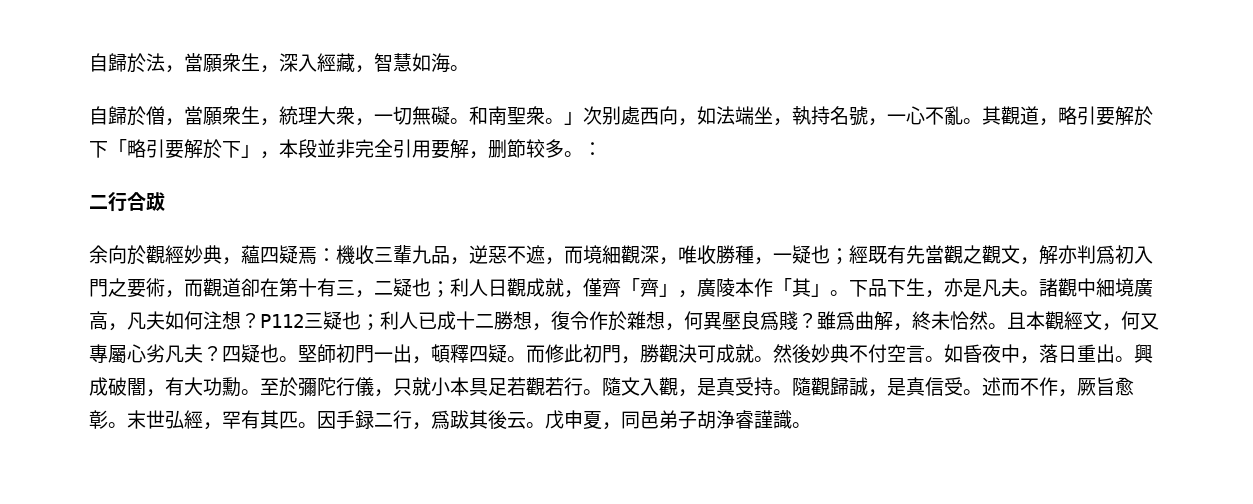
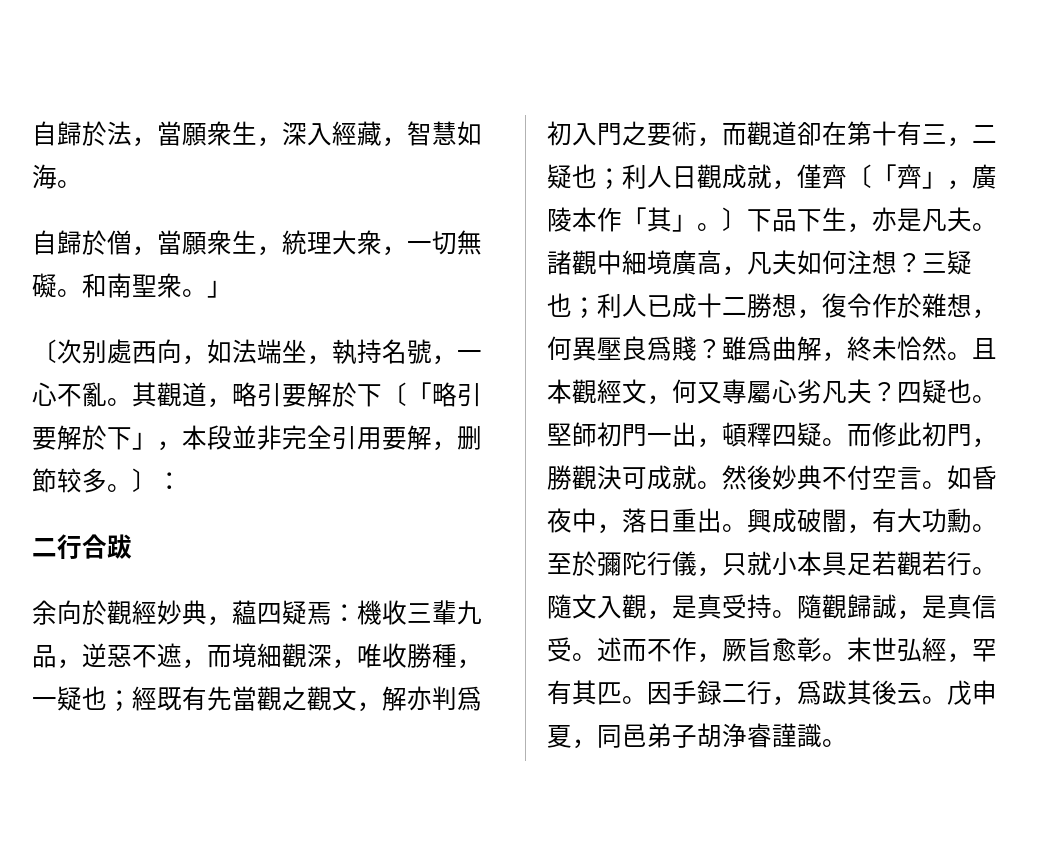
- 和南聖衆。」次别處西向，如法端坐，執持名號，一心不亂。
+ 和南聖衆。」
+ 〔次别處西向，如法端坐，執持名號，一心不亂。
- 其觀道，略引要解於下「略引要解於下」，本段並非完全引用要解，删節较多。：
+ 其觀道，略引要解於下〔「略引要解於下」，本段並非完全引用要解，删節较多。〕：
- 余向於觀經妙典，藴四疑焉：機收三輩九品，逆惡不遮，而境細觀深，唯收勝種，一疑也；經既有先當觀之觀文，解亦判爲初入門之要術，而觀道卻在第十有三，二疑也；利人日觀成就，僅齊「齊」，廣陵本作「其」。
+ 余向於觀經妙典，藴四疑焉：機收三輩九品，逆惡不遮，而境細觀深，唯收勝種，一疑也；經既有先當觀之觀文，解亦判爲初入門之要術，而觀道卻在第十有三，二疑也；利人日觀成就，僅齊〔「齊」，廣陵本作「其」。
- 下品下生，亦是凡夫。
+ 〕下品下生，亦是凡夫。
- P112三疑也；利人已成十二勝想，復令作於雜想，何異壓良爲賤？
+ 三疑也；利人已成十二勝想，復令作於雜想，何異壓良爲賤？

